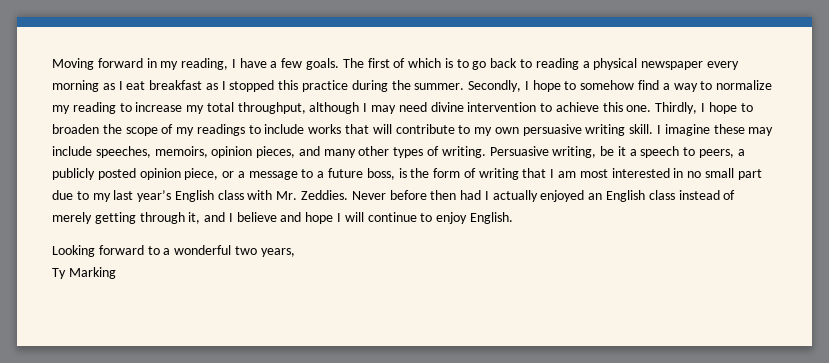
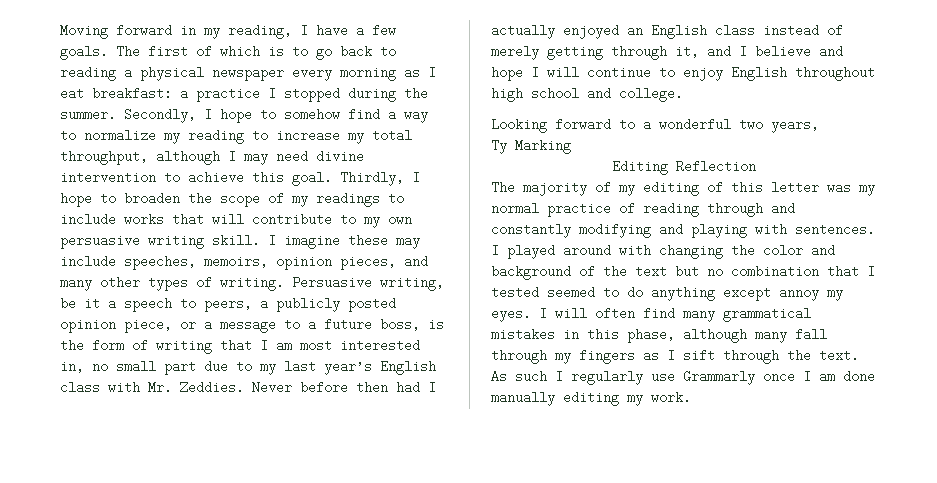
- The first of which is to go back to reading a physical newspaper every morning as I eat breakfast as I stopped this practice during the summer.
+ The first of which is to go back to reading a physical newspaper every morning as I eat breakfast: a practice I stopped during the summer.
- Secondly, I hope to somehow find a way to normalize my reading to increase my total throughput, although I may need divine intervention to achieve this one.
+ Secondly, I hope to somehow find a way to normalize my reading to increase my total throughput, although I may need divine intervention to achieve this goal.
- Persuasive writing, be it a speech to peers, a publicly posted opinion piece, or a message to a future boss, is the form of writing that I am most interested in no small part due to my last year’s English class with Mr. Zeddies.
+ Persuasive writing, be it a speech to peers, a publicly posted opinion piece, or a message to a future boss, is the form of writing that I am most interested in, no small part due to my last year’s English class with Mr. Zeddies.
- Never before then had I actually enjoyed an English class instead of merely getting through it, and I believe and hope I will continue to enjoy English.
+ Never before then had I actually enjoyed an English class instead of merely getting through it, and I believe and hope I will continue to enjoy English throughout high school and college.
+ Editing Reflection
+ The majority of my editing of this letter was my normal practice of reading through and constantly modifying and playing with sentences. I played around with changing the color and background of the text but no combination that I tested seemed to do anything except annoy my eyes. I will often find many grammatical mistakes in this phase, although many fall through my fingers as I sift through the text. As such I regularly use Grammarly once I am done manually editing my work.

